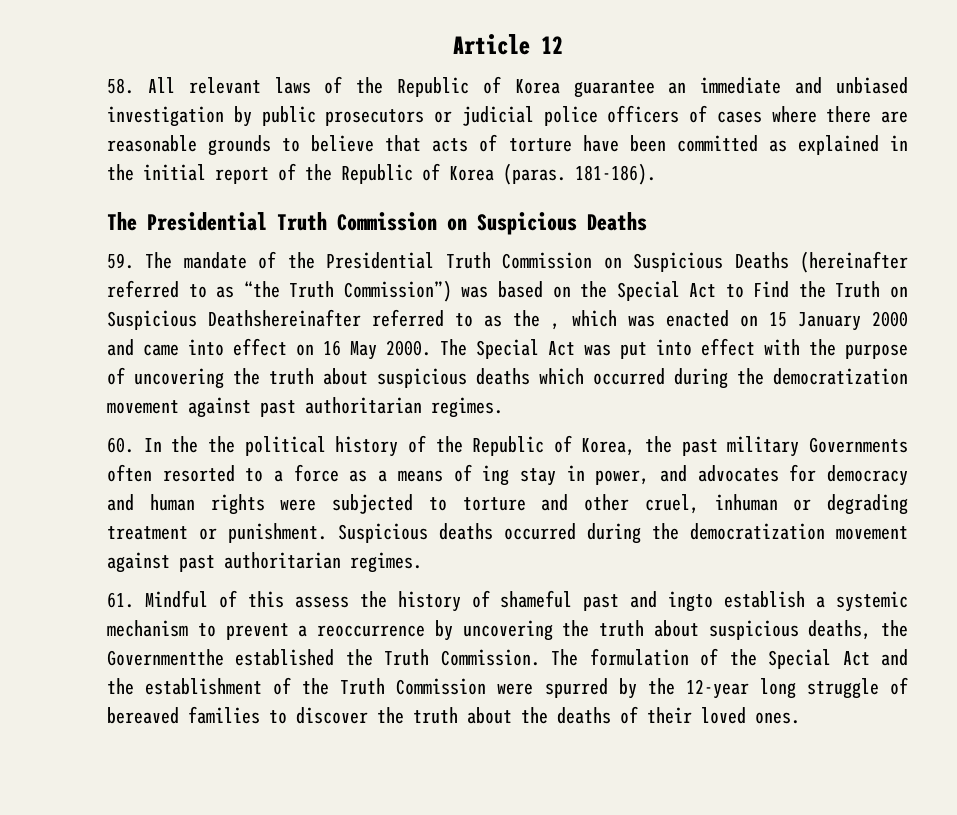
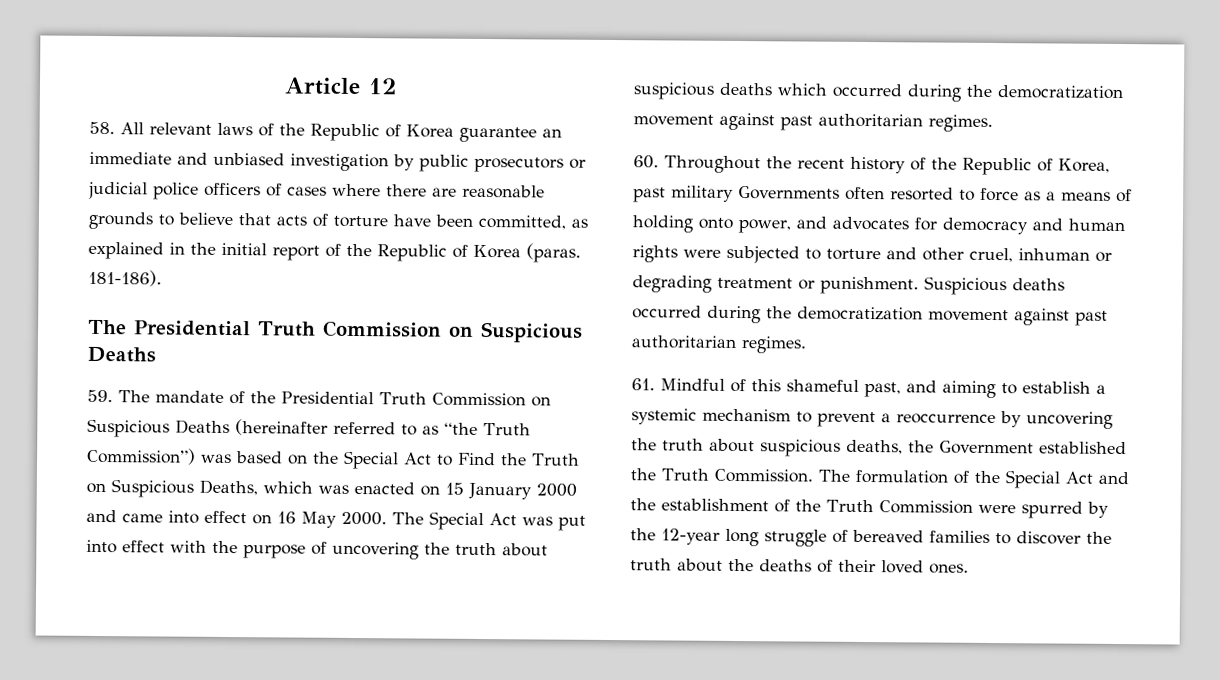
- 58. All relevant laws of the Republic of Korea guarantee an immediate and unbiased investigation by public prosecutors or judicial police officers of cases where there are reasonable grounds to believe that acts of torture have been committed as explained in the initial report of the Republic of Korea (paras. 181-186).
+ 58. All relevant laws of the Republic of Korea guarantee an immediate and unbiased investigation by public prosecutors or judicial police officers of cases where there are reasonable grounds to believe that acts of torture have been committed, as explained in the initial report of the Republic of Korea (paras. 181-186).
- 59. The mandate of the Presidential Truth Commission on Suspicious Deaths (hereinafter referred to as “the Truth Commission”) was based on the Special Act to Find the Truth on Suspicious Deathshereinafter referred to as the , which was enacted on 15 January 2000 and came into effect on 16 May 2000.
+ 59. The mandate of the Presidential Truth Commission on Suspicious Deaths (hereinafter referred to as “the Truth Commission”) was based on the Special Act to Find the Truth on Suspicious Deaths, which was enacted on 15 January 2000 and came into effect on 16 May 2000.
- 60. In the the political history of the Republic of Korea, the past military Governments often resorted to a force as a means of ing stay in power, and advocates for democracy and human rights were subjected to torture and other cruel, inhuman or degrading treatment or punishment.
+ 60. Throughout the recent history of the Republic of Korea, past military Governments often resorted to force as a means of holding onto power, and advocates for democracy and human rights were subjected to torture and other cruel, inhuman or degrading treatment or punishment.
- 61. Mindful of this assess the history of shameful past and ingto establish a systemic mechanism to prevent a reoccurrence by uncovering the truth about suspicious deaths, the Governmentthe established the Truth Commission.
+ 61. Mindful of this shameful past, and aiming to establish a systemic mechanism to prevent a reoccurrence by uncovering the truth about suspicious deaths, the Government established the Truth Commission.

